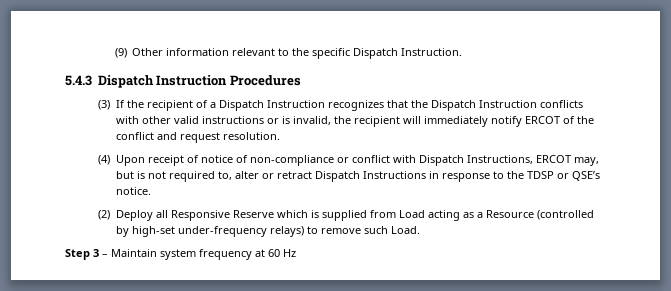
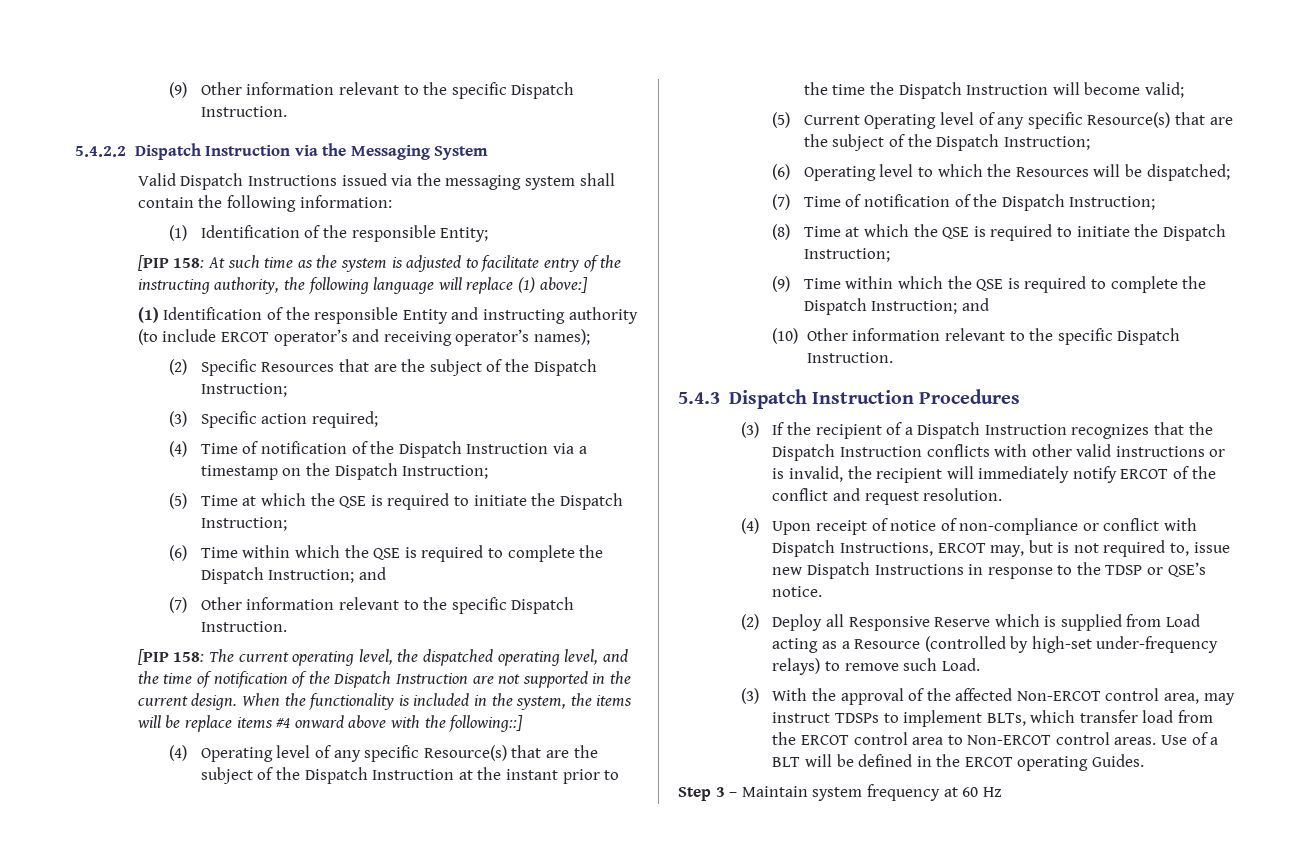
+ 5.4.2.2 Dispatch Instruction via the Messaging System
+ Valid Dispatch Instructions issued via the messaging system shall contain the following information:
+ (1) Identification of the responsible Entity;
+ [PIP 158: At such time as the system is adjusted to facilitate entry of the instructing authority, the following language will replace (1) above:]
+ (1) Identification of the responsible Entity and instructing authority (to include ERCOT operator’s and receiving operator’s names);
+ (2) Specific Resources that are the subject of the Dispatch Instruction;
+ (3) Specific action required;
+ (4) Time of notification of the Dispatch Instruction via a timestamp on the Dispatch Instruction;
+ (5) Time at which the QSE is required to initiate the Dispatch Instruction;
+ (6) Time within which the QSE is required to complete the Dispatch Instruction; and
+ (7) Other information relevant to the specific Dispatch Instruction.
+ [PIP 158: The current operating level, the dispatched operating level, and the time of notification of the Dispatch Instruction are not supported in the current design. When the functionality is included in the system, the items will be replace items #4 onward above with the following::]
+ (4) Operating level of any specific Resource(s) that are the subject of the Dispatch Instruction at the instant prior to the time the Dispatch Instruction will become valid;
+ (5) Current Operating level of any specific Resource(s) that are the subject of the Dispatch Instruction;
+ (6) Operating level to which the Resources will be dispatched;
+ (7) Time of notification of the Dispatch Instruction;
+ (8) Time at which the QSE is required to initiate the Dispatch Instruction;
+ (9) Time within which the QSE is required to complete the Dispatch Instruction; and
+ (10) Other information relevant to the specific Dispatch Instruction.
- (4) Upon receipt of notice of non-compliance or conflict with Dispatch Instructions, ERCOT may, but is not required to, alter or retract Dispatch Instructions in response to the TDSP or QSE’s notice.
+ (4) Upon receipt of notice of non-compliance or conflict with Dispatch Instructions, ERCOT may, but is not required to, issue new Dispatch Instructions in response to the TDSP or QSE’s notice.
+ (3) With the approval of the affected Non-ERCOT control area, may instruct TDSPs to implement BLTs, which transfer load from the ERCOT control area to Non-ERCOT control areas. Use of a BLT will be defined in the ERCOT operating Guides.

